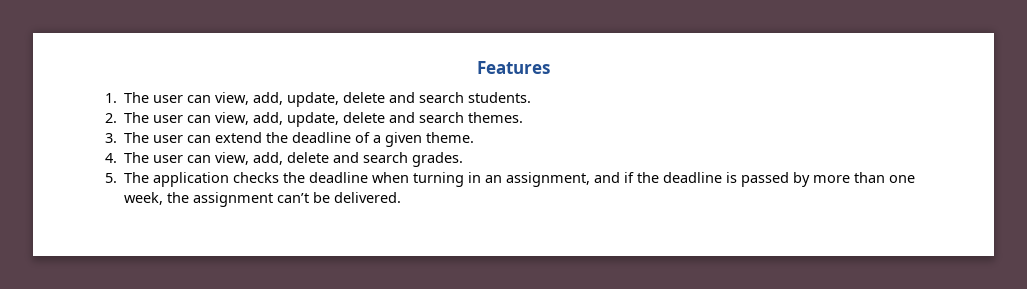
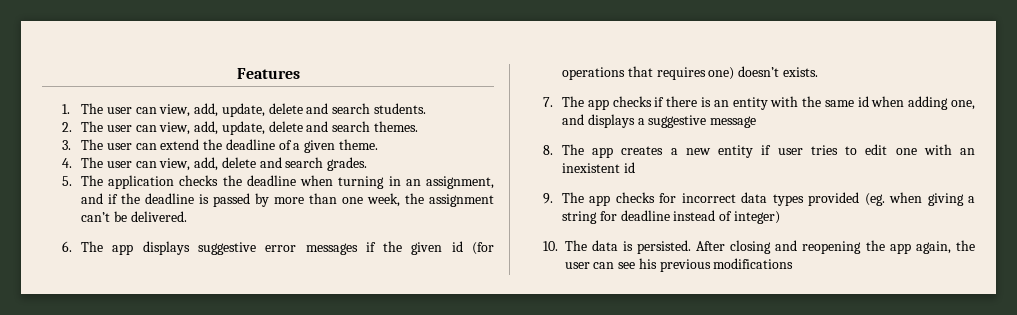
+ 6. The app displays suggestive error messages if the given id (for operations that requires one) doesn’t exists.
+ 7. The app checks if there is an entity with the same id when adding one, and displays a suggestive message
+ 8. The app creates a new entity if user tries to edit one with an inexistent id
+ 9. The app checks for incorrect data types provided (eg. when giving a string for deadline instead of integer)
+ 10. The data is persisted. After closing and reopening the app again, the user can see his previous modifications

